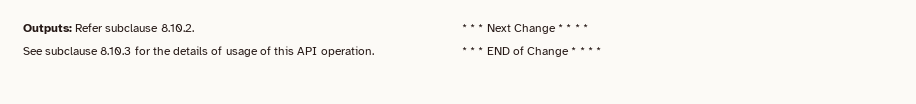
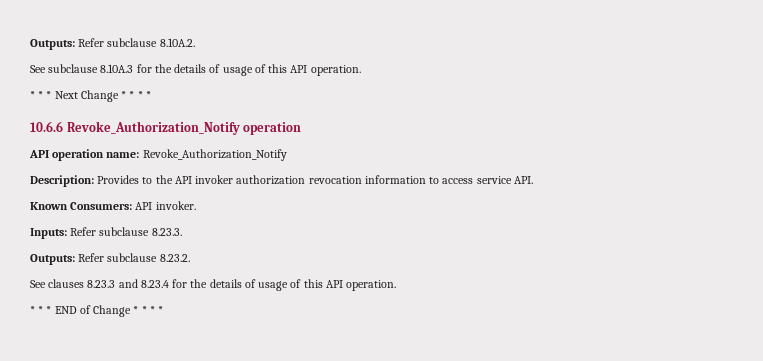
- Outputs: Refer subclause 8.10.2.
+ Outputs: Refer subclause 8.10A.2.
- See subclause 8.10.3 for the details of usage of this API operation.
+ See subclause 8.10A.3 for the details of usage of this API operation.
+ 10.6.6 Revoke_Authorization_Notify operation
+ API operation name: Revoke_Authorization_Notify
+ Description: Provides to the API invoker authorization revocation information to access service API.
+ Known Consumers: API invoker.
+ Inputs: Refer subclause 8.23.3.
+ Outputs: Refer subclause 8.23.2.
+ See clauses 8.23.3 and 8.23.4 for the details of usage of this API operation.

